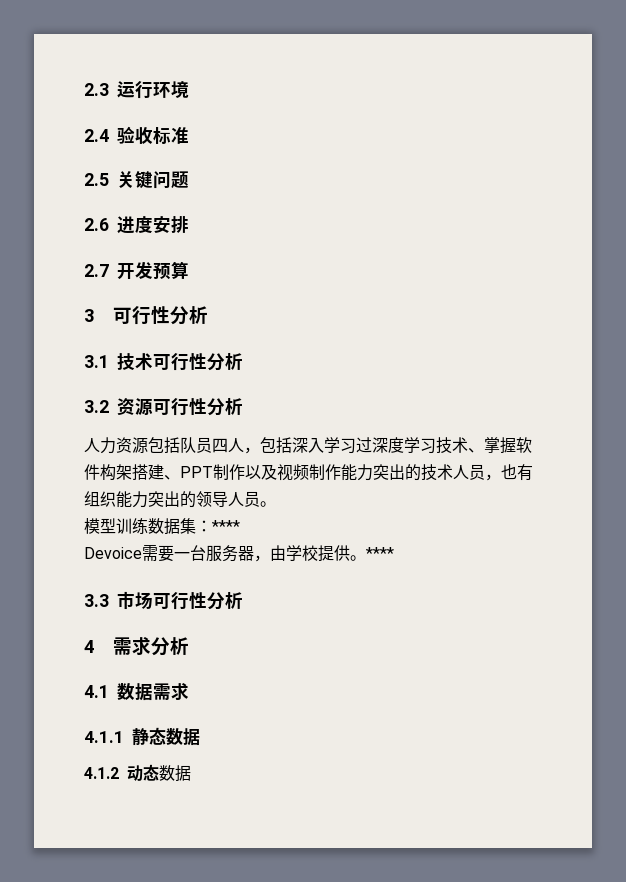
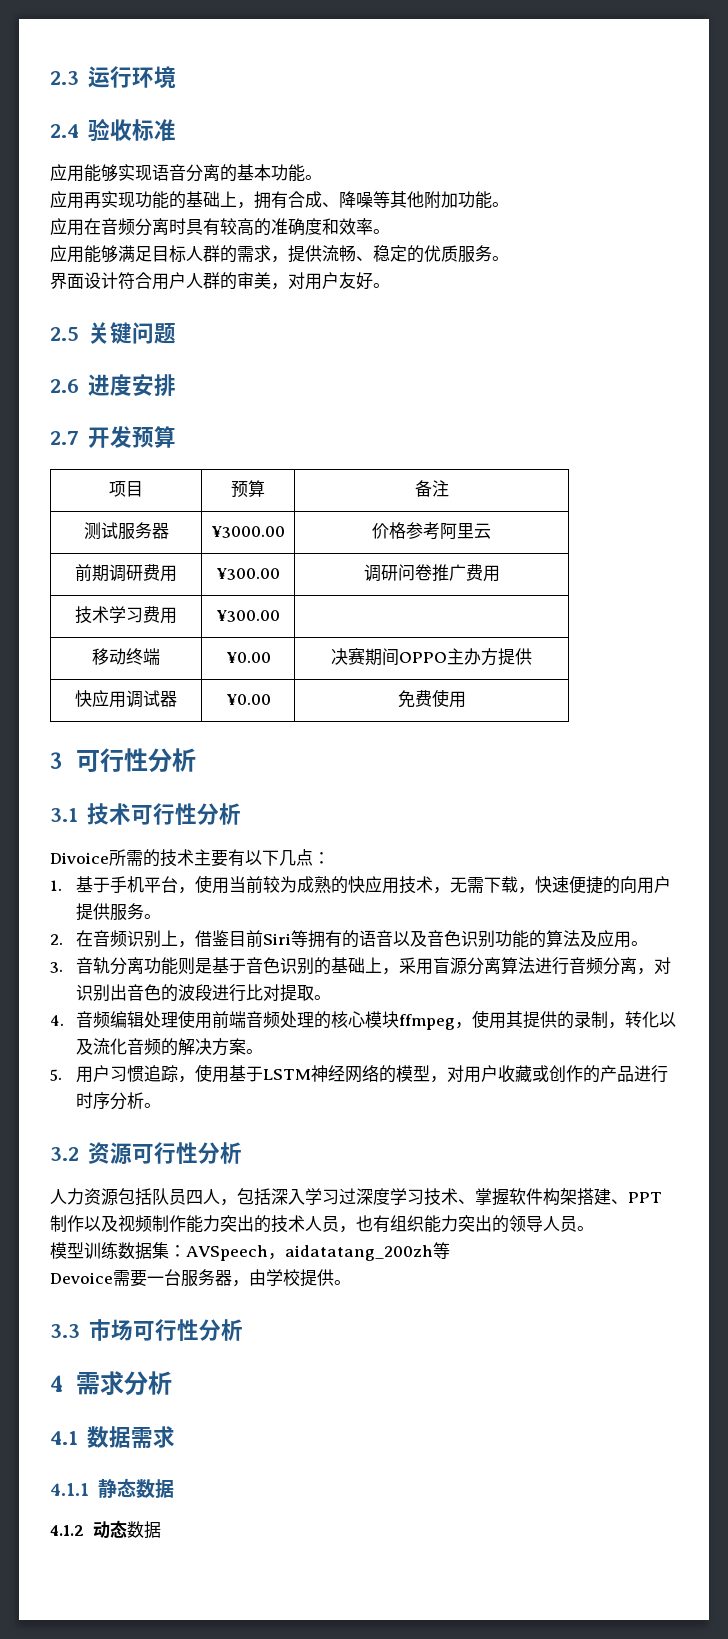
+ 应用能够实现语音分离的基本功能。
+ 应用再实现功能的基础上，拥有合成、降噪等其他附加功能。
+ 应用在音频分离时具有较高的准确度和效率。
+ 应用能够满足目标人群的需求，提供流畅、稳定的优质服务。
+ 界面设计符合用户人群的审美，对用户友好。
+ 项目 | 预算 | 备注
+ 测试服务器 | ¥3000.00 | 价格参考阿里云
+ 前期调研费用 | ¥300.00 | 调研问卷推广费用
+ 技术学习费用 | ¥300.00 |
+ 移动终端 | ¥0.00 | 决赛期间OPPO主办方提供
+ 快应用调试器 | ¥0.00 | 免费使用
+ Divoice所需的技术主要有以下几点：
+ 1.基于手机平台，使用当前较为成熟的快应用技术，无需下载，快速便捷的向用户提供服务。
+ 2.在音频识别上，借鉴目前Siri等拥有的语音以及音色识别功能的算法及应用。
+ 3.音轨分离功能则是基于音色识别的基础上，采用盲源分离算法进行音频分离，对识别出音色的波段进行比对提取。
+ 4.音频编辑处理使用前端音频处理的核心模块ffmpeg，使用其提供的录制，转化以及流化音频的解决方案。
+ 5.用户习惯追踪，使用基于LSTM神经网络的模型，对用户收藏或创作的产品进行时序分析。
- 模型训练数据集：****
+ 模型训练数据集：AVSpeech，aidatatang_200zh等
- Devoice需要一台服务器，由学校提供。****
+ Devoice需要一台服务器，由学校提供。

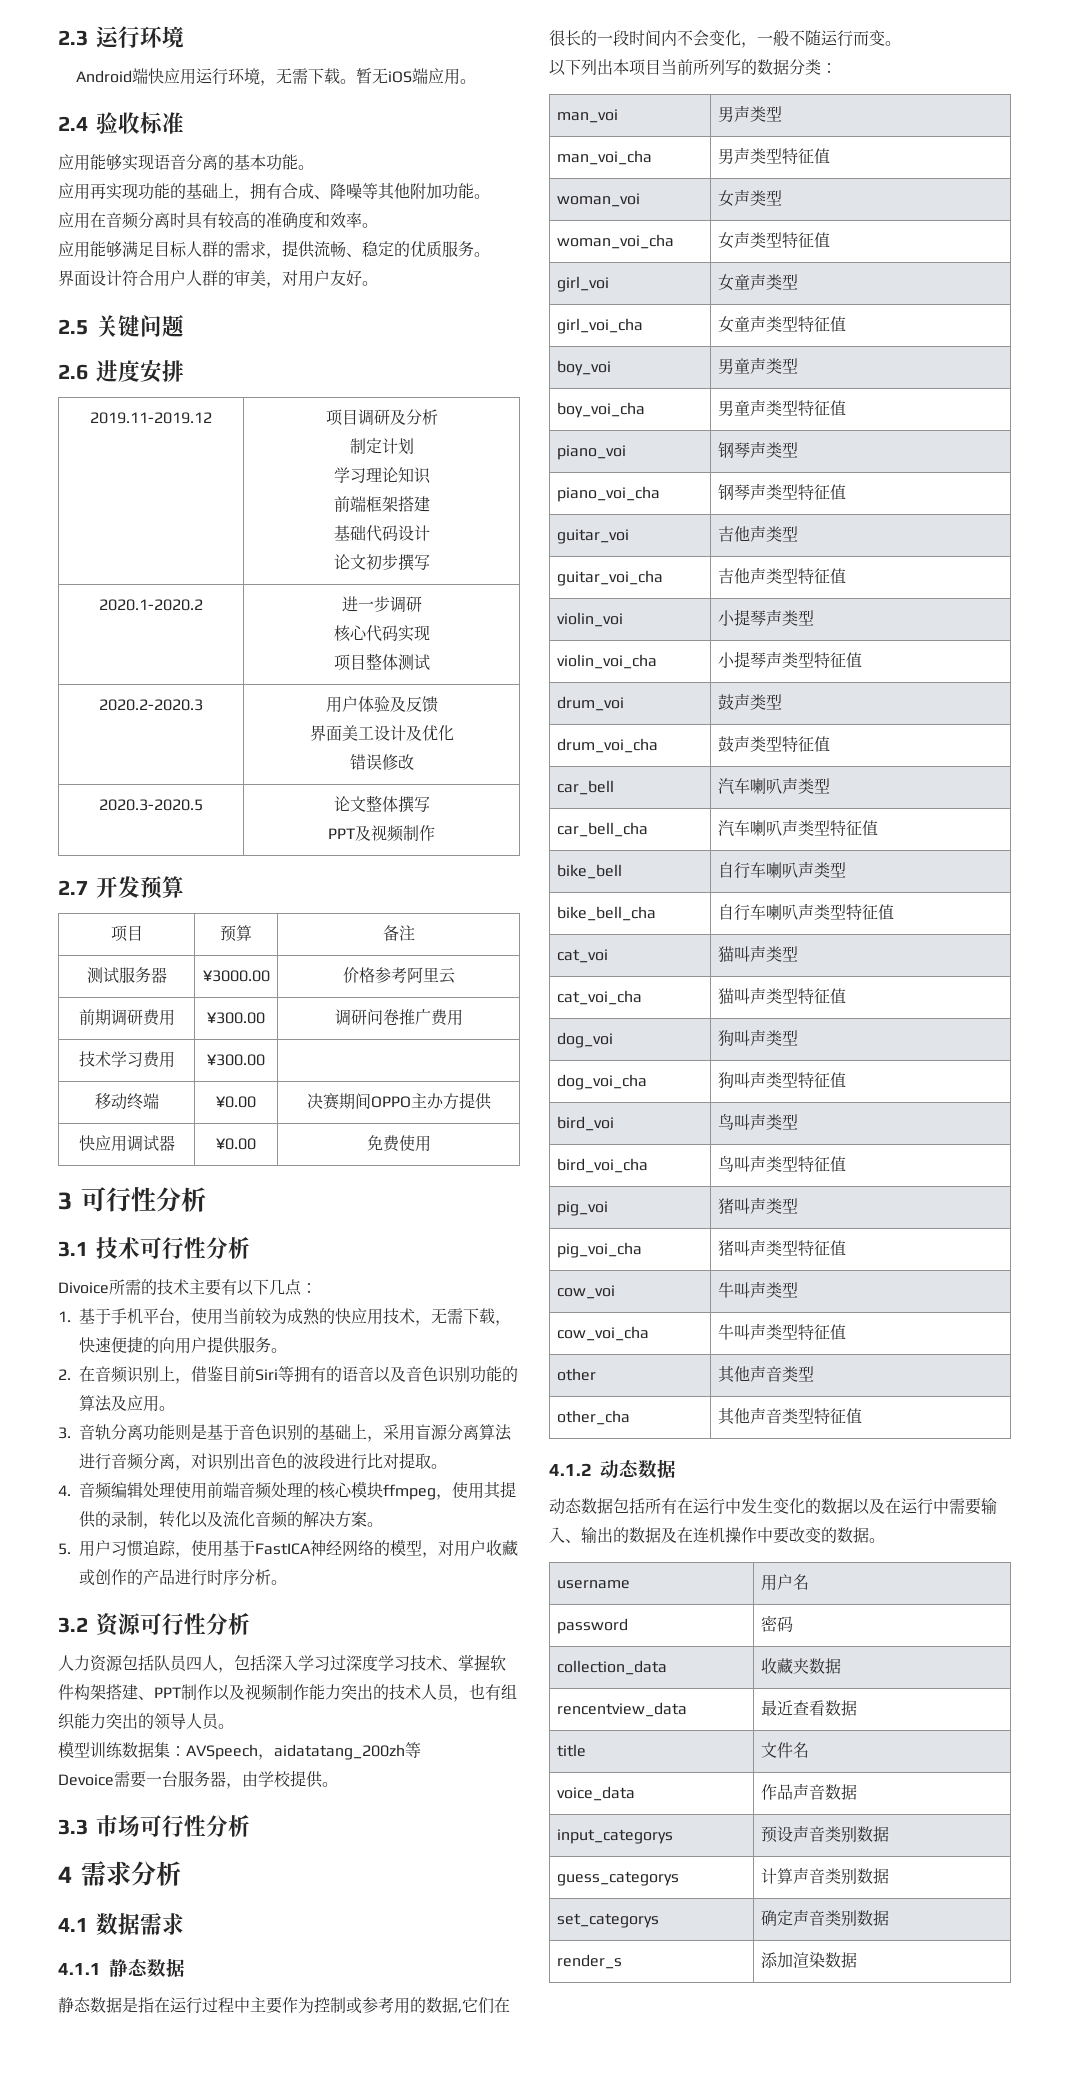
+ Android端快应用运行环境，无需下载。暂无iOS端应用。
+ 2019.11-2019.12 | 项目调研及分析
+ 制定计划
+ 学习理论知识
+ 前端框架搭建
+ 基础代码设计
+ 论文初步撰写
+ 2020.1-2020.2 | 进一步调研
+ 核心代码实现
+ 项目整体测试
+ 2020.2-2020.3 | 用户体验及反馈
+ 界面美工设计及优化
+ 错误修改
+ 2020.3-2020.5 | 论文整体撰写
+ PPT及视频制作
- 5.用户习惯追踪，使用基于LSTM神经网络的模型，对用户收藏或创作的产品进行时序分析。
+ 5.用户习惯追踪，使用基于FastICA神经网络的模型，对用户收藏或创作的产品进行时序分析。
+ 静态数据是指在运行过程中主要作为控制或参考用的数据,它们在很长的一段时间内不会变化，一般不随运行而变。
+ 以下列出本项目当前所列写的数据分类：
+ man_voi | 男声类型
+ man_voi_cha | 男声类型特征值
+ woman_voi | 女声类型
+ woman_voi_cha | 女声类型特征值
+ girl_voi | 女童声类型
+ girl_voi_cha | 女童声类型特征值
+ boy_voi | 男童声类型
+ boy_voi_cha | 男童声类型特征值
+ piano_voi | 钢琴声类型
+ piano_voi_cha | 钢琴声类型特征值
+ guitar_voi | 吉他声类型
+ guitar_voi_cha | 吉他声类型特征值
+ violin_voi | 小提琴声类型
+ violin_voi_cha | 小提琴声类型特征值
+ drum_voi | 鼓声类型
+ drum_voi_cha | 鼓声类型特征值
+ car_bell | 汽车喇叭声类型
+ car_bell_cha | 汽车喇叭声类型特征值
+ bike_bell | 自行车喇叭声类型
+ bike_bell_cha | 自行车喇叭声类型特征值
+ cat_voi | 猫叫声类型
+ cat_voi_cha | 猫叫声类型特征值
+ dog_voi | 狗叫声类型
+ dog_voi_cha | 狗叫声类型特征值
+ bird_voi | 鸟叫声类型
+ bird_voi_cha | 鸟叫声类型特征值
+ pig_voi | 猪叫声类型
+ pig_voi_cha | 猪叫声类型特征值
+ cow_voi | 牛叫声类型
+ cow_voi_cha | 牛叫声类型特征值
+ other | 其他声音类型
+ other_cha | 其他声音类型特征值
  4.1.2动态数据
+ 动态数据包括所有在运行中发生变化的数据以及在运行中需要输入、输出的数据及在连机操作中要改变的数据。
+ username | 用户名
+ password | 密码
+ collection_data | 收藏夹数据
+ rencentview_data | 最近查看数据
+ title | 文件名
+ voice_data | 作品声音数据
+ input_categorys | 预设声音类别数据
+ guess_categorys | 计算声音类别数据
+ set_categorys | 确定声音类别数据
+ render_s | 添加渲染数据

